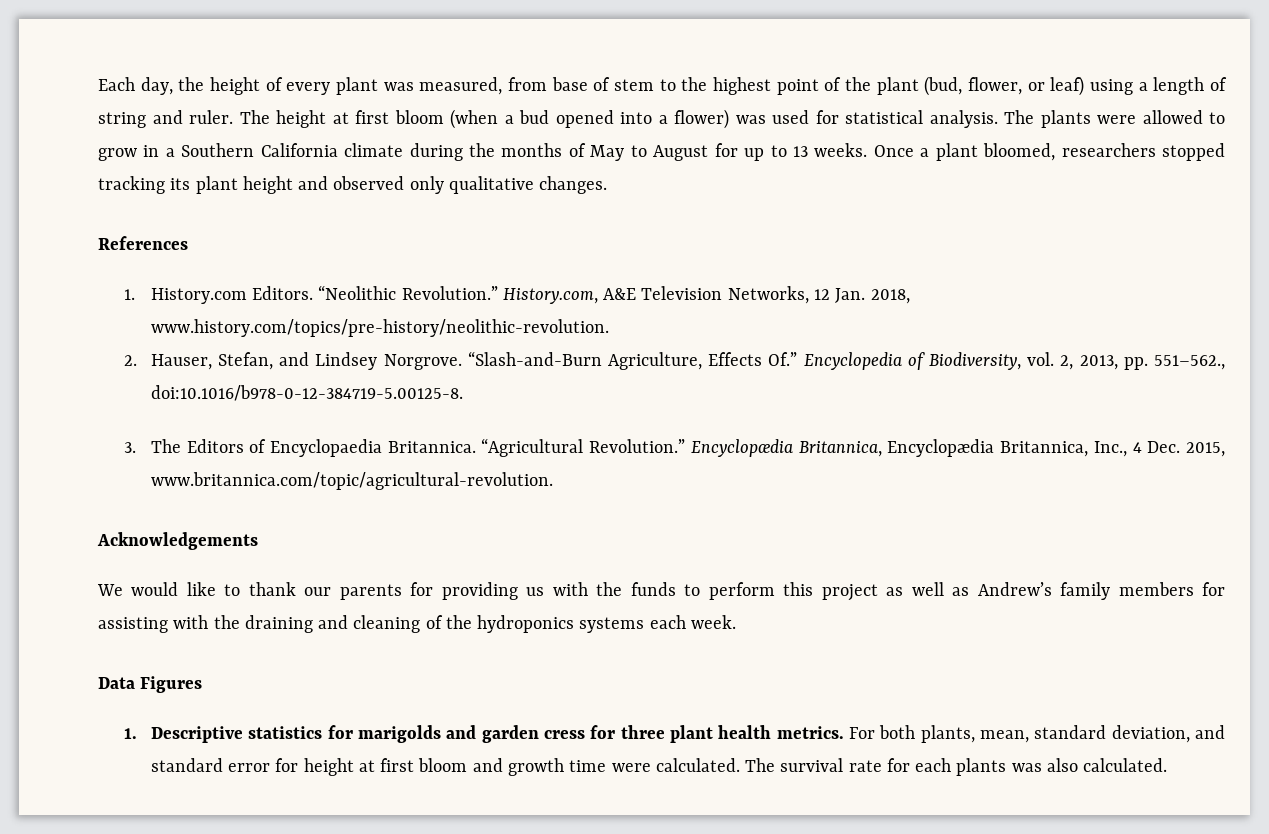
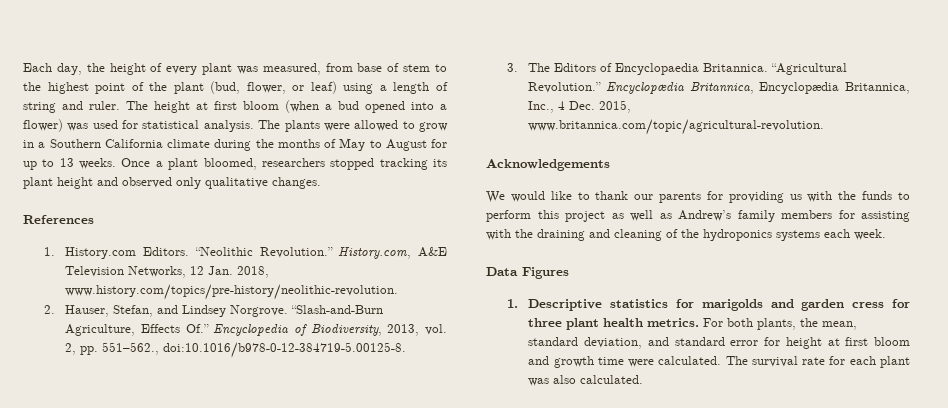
- “Slash-and-Burn Agriculture, Effects Of.” Encyclopedia of Biodiversity, vol. 2, 2013, pp. 551–562., doi:10.1016/b978-0-12-384719-5.00125-8.
+ “Slash-and-Burn Agriculture, Effects Of.” Encyclopedia of Biodiversity, 2013, vol. 2, pp. 551–562., doi:10.1016/b978-0-12-384719-5.00125-8.
- For both plants, mean, standard deviation, and standard error for height at first bloom and growth time were calculated.
+ For both plants, the mean, standard deviation, and standard error for height at first bloom and growth time were calculated.
- The survival rate for each plants was also calculated.
+ The survival rate for each plant was also calculated.

